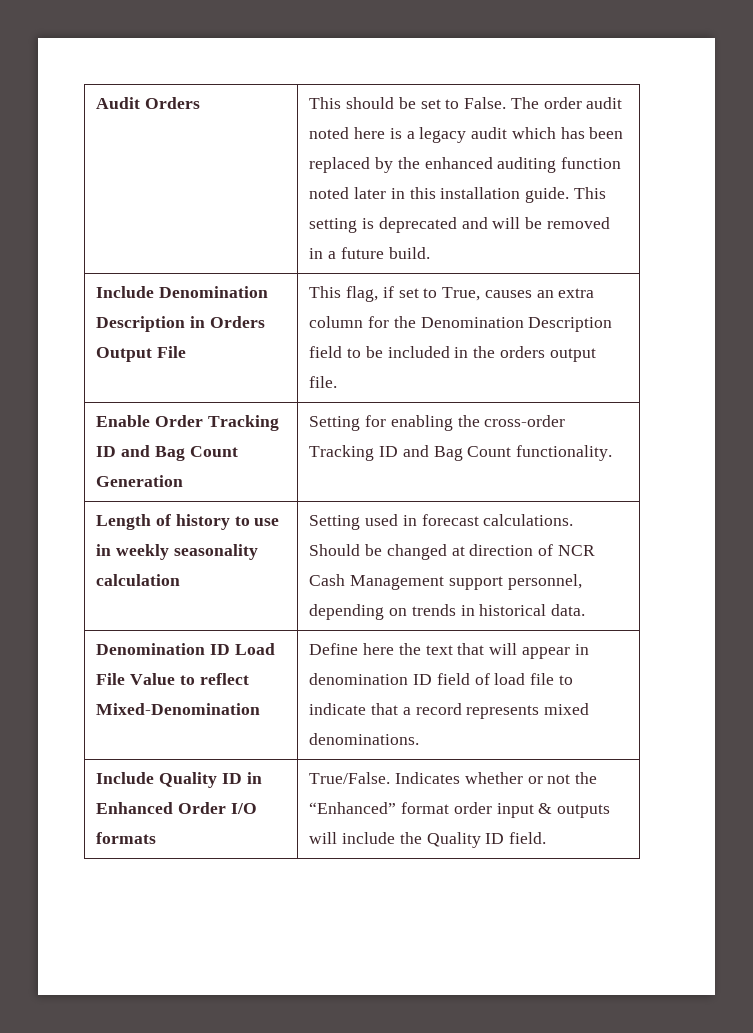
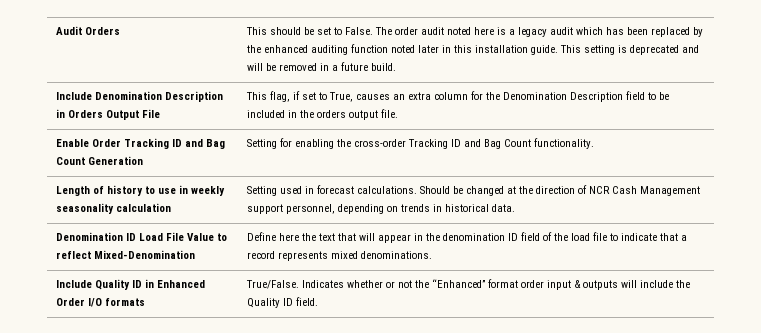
- Length of history to use in weekly seasonality calculation | Setting used in forecast calculations. Should be changed at direction of NCR Cash Management support personnel, depending on trends in historical data.
+ Length of history to use in weekly seasonality calculation | Setting used in forecast calculations. Should be changed at the direction of NCR Cash Management support personnel, depending on trends in historical data.
- Denomination ID Load File Value to reflect Mixed-Denomination | Define here the text that will appear in denomination ID field of load file to indicate that a record represents mixed denominations.
+ Denomination ID Load File Value to reflect Mixed-Denomination | Define here the text that will appear in the denomination ID field of the load file to indicate that a record represents mixed denominations.

